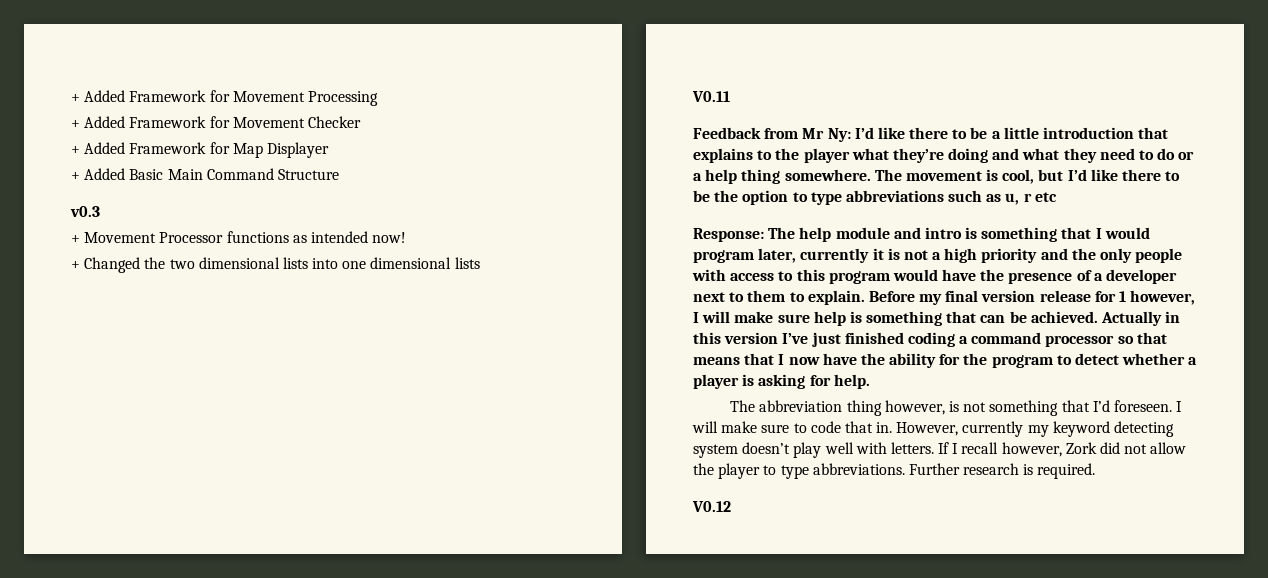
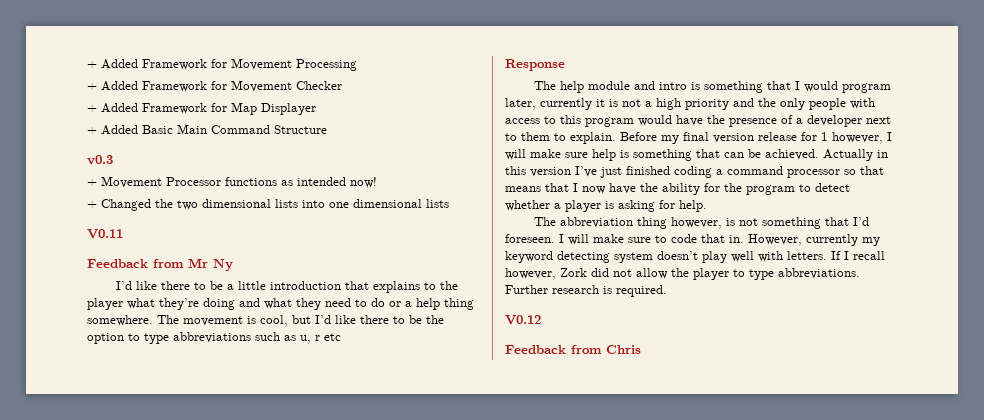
- Feedback from Mr Ny: I’d like there to be a little introduction that explains to the player what they’re doing and what they need to do or a help thing somewhere.
+ Feedback from Mr Ny
+ I’d like there to be a little introduction that explains to the player what they’re doing and what they need to do or a help thing somewhere.
- Response: The help module and intro is something that I would program later, currently it is not a high priority and the only people with access to this program would have the presence of a developer next to them to explain.
+ Response
+ The help module and intro is something that I would program later, currently it is not a high priority and the only people with access to this program would have the presence of a developer next to them to explain.
+ Feedback from Chris

